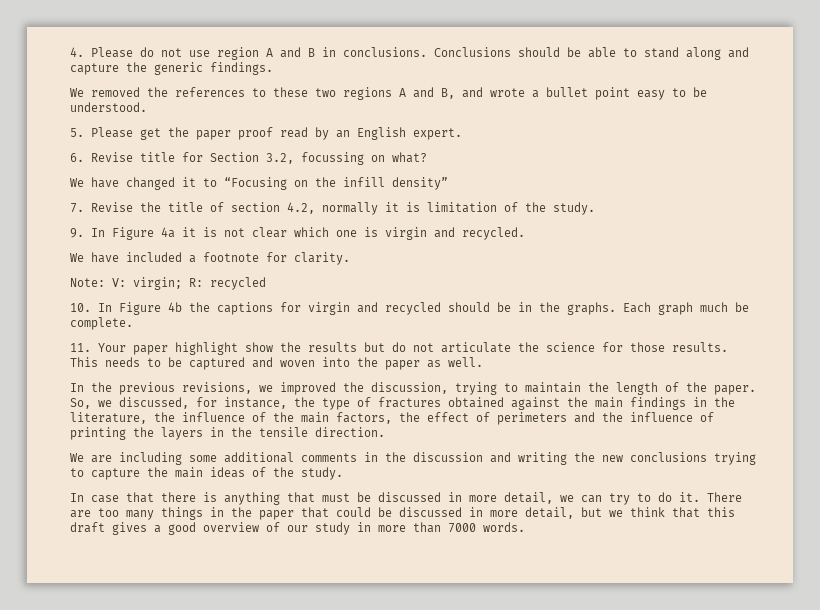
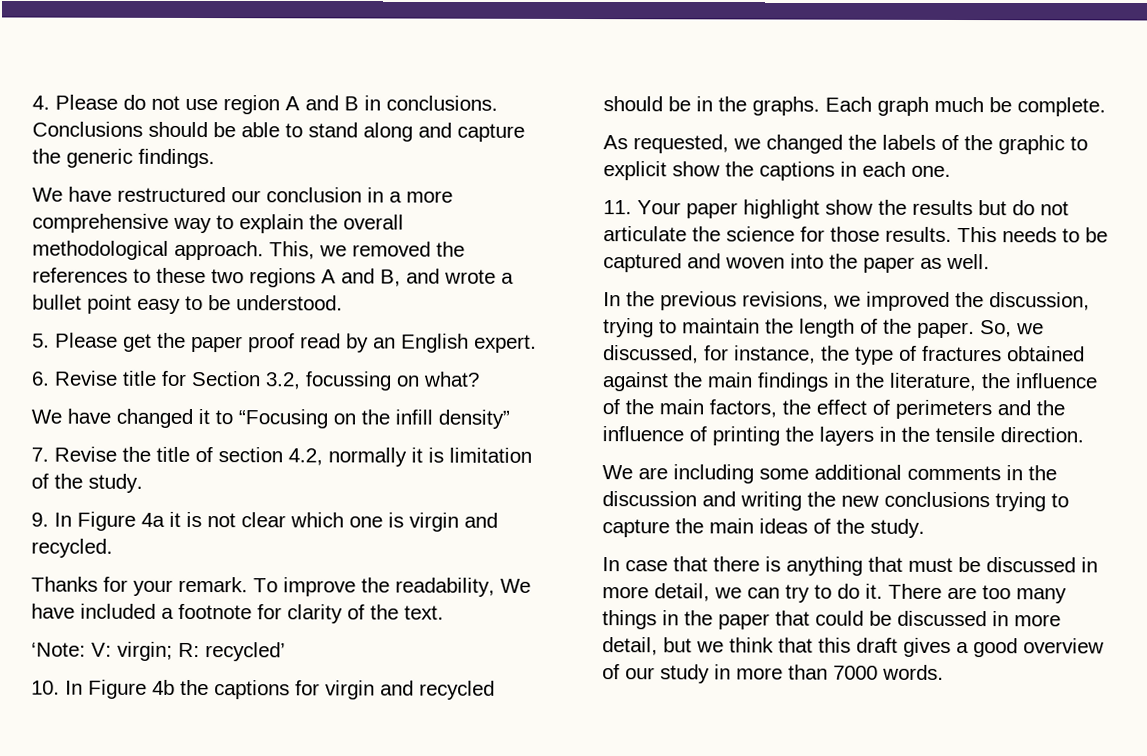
- We removed the references to these two regions A and B, and wrote a bullet point easy to be understood.
+ We have restructured our conclusion in a more comprehensive way to explain the overall methodological approach. This, we removed the references to these two regions A and B, and wrote a bullet point easy to be understood.
- We have included a footnote for clarity.
- Note: V: virgin; R: recycled
+ Thanks for your remark. To improve the readability, We have included a footnote for clarity of the text.
+ ‘Note: V: virgin; R: recycled’
+ As requested, we changed the labels of the graphic to explicit show the captions in each one.

